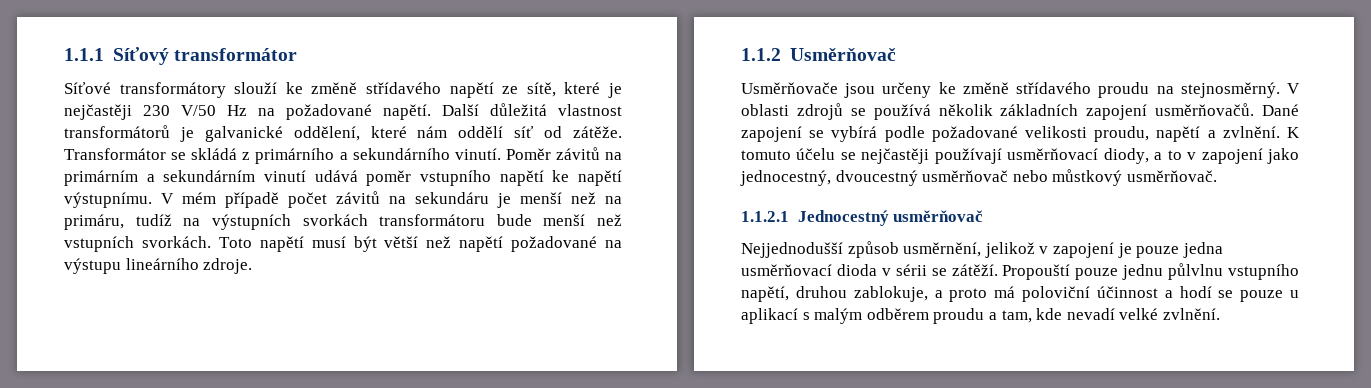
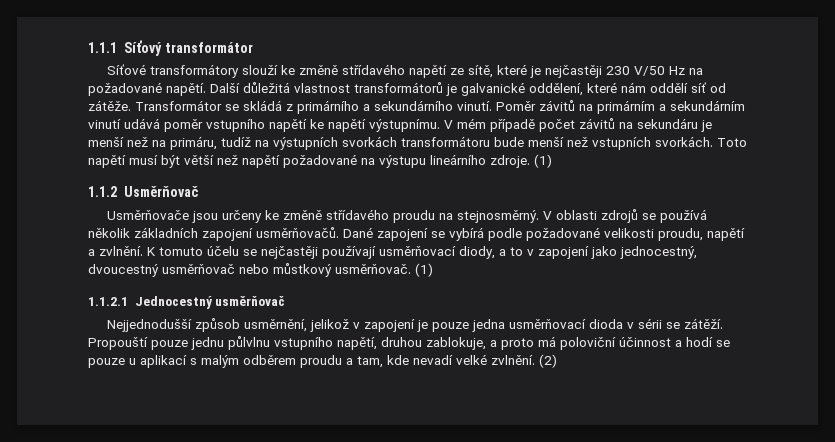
- Toto napětí musí být větší než napětí požadované na výstupu lineárního zdroje.
+ Toto napětí musí být větší než napětí požadované na výstupu lineárního zdroje. (1)
- K tomuto účelu se nejčastěji používají usměrňovací diody, a to v zapojení jako jednocestný, dvoucestný usměrňovač nebo můstkový usměrňovač.
+ K tomuto účelu se nejčastěji používají usměrňovací diody, a to v zapojení jako jednocestný, dvoucestný usměrňovač nebo můstkový usměrňovač. (1)
+ (2)

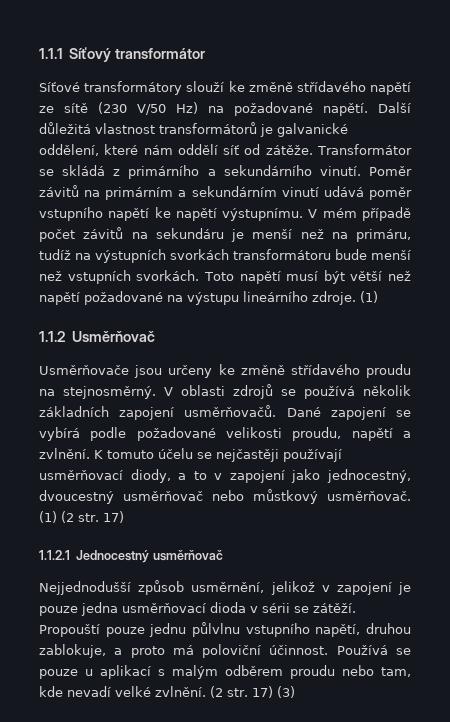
- Síťové transformátory slouží ke změně střídavého napětí ze sítě, které je nejčastěji 230 V/50 Hz na požadované napětí.
+ Síťové transformátory slouží ke změně střídavého napětí ze sítě (230 V/50 Hz) na požadované napětí.
- K tomuto účelu se nejčastěji používají usměrňovací diody, a to v zapojení jako jednocestný, dvoucestný usměrňovač nebo můstkový usměrňovač. (1)
+ K tomuto účelu se nejčastěji používají usměrňovací diody, a to v zapojení jako jednocestný, dvoucestný usměrňovač nebo můstkový usměrňovač. (1) (2 str. 17)
- Propouští pouze jednu půlvlnu vstupního napětí, druhou zablokuje, a proto má poloviční účinnost a hodí se pouze u aplikací s malým odběrem proudu a tam, kde nevadí velké zvlnění.
+ Propouští pouze jednu půlvlnu vstupního napětí, druhou zablokuje, a proto má poloviční účinnost. Používá se pouze u aplikací s malým odběrem proudu nebo tam, kde nevadí velké zvlnění.
- (2)
+ (2 str. 17) (3)

